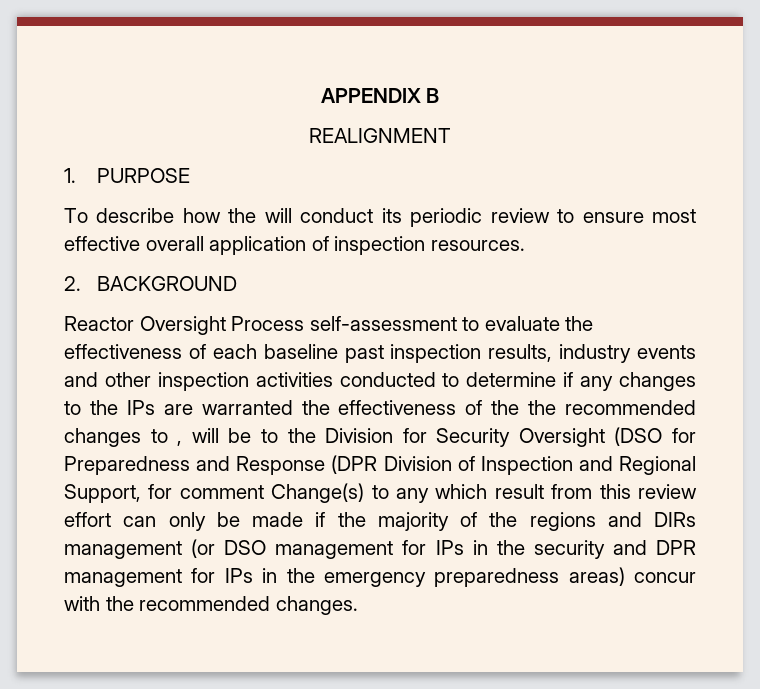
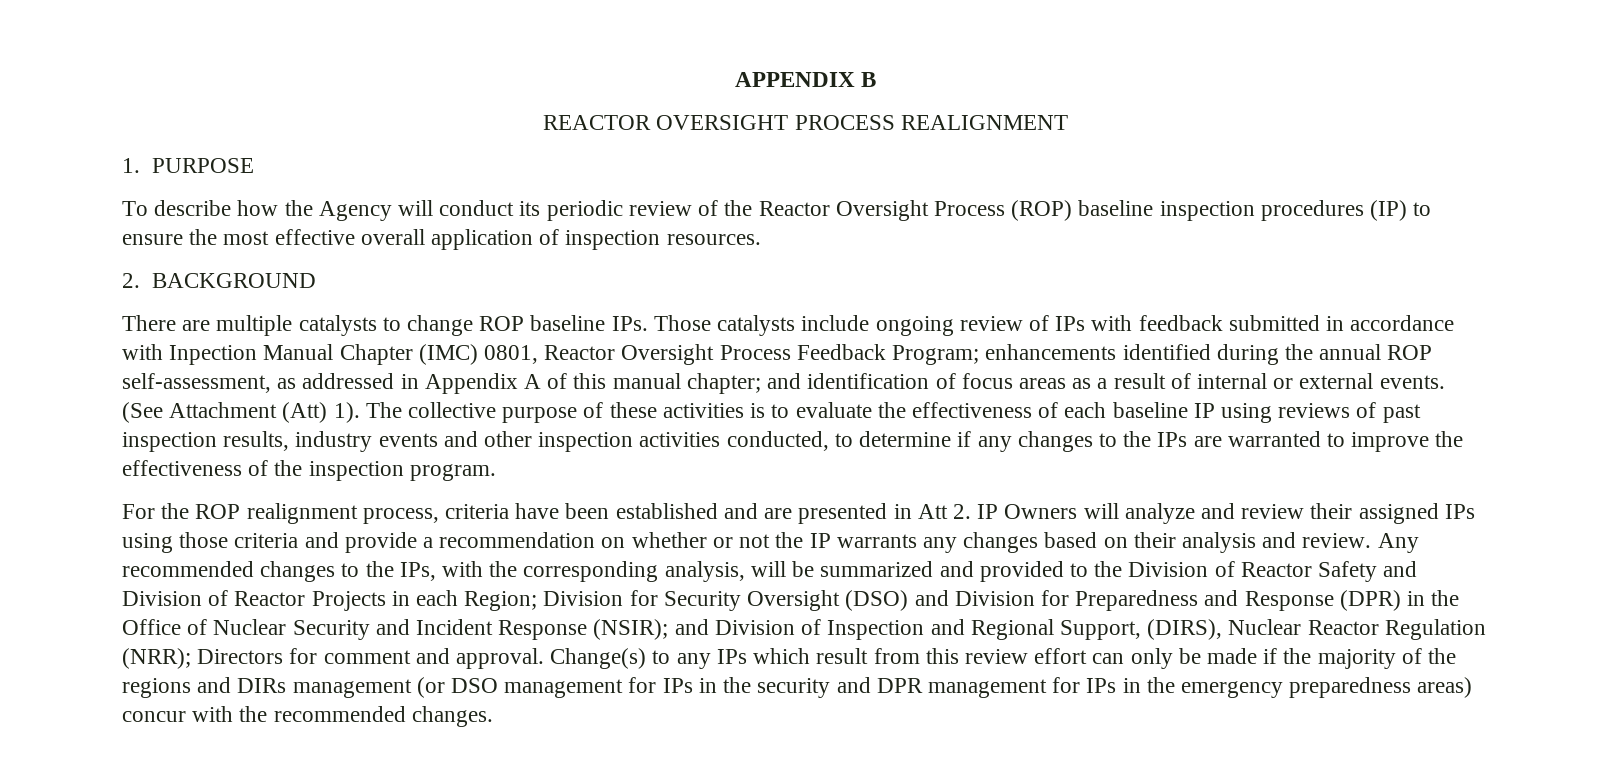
- REALIGNMENT
+ REACTOR OVERSIGHT PROCESS REALIGNMENT
- To describe how the will conduct its periodic review to ensure most effective overall application of inspection resources.
+ To describe how the Agency will conduct its periodic review of the Reactor Oversight Process (ROP) baseline inspection procedures (IP) to ensure the most effective overall application of inspection resources.
- Reactor Oversight Process self-assessment to evaluate the effectiveness of each baseline past inspection results, industry events and other inspection activities conducted to determine if any changes to the IPs are warranted the effectiveness of the the recommended changes to , will be to the Division for Security Oversight (DSO for Preparedness and Response (DPR Division of Inspection and Regional Support, for comment Change(s) to any which result from this review effort can only be made if the majority of the regions and DIRs management (or DSO management for IPs in the security and DPR management for IPs in the emergency preparedness areas) concur with the recommended changes.
+ There are multiple catalysts to change ROP baseline IPs. Those catalysts include ongoing review of IPs with feedback submitted in accordance with Inpection Manual Chapter (IMC) 0801, Reactor Oversight Process Feedback Program; enhancements identified during the annual ROP self-assessment, as addressed in Appendix A of this manual chapter; and identification of focus areas as a result of internal or external events. (See Attachment (Att) 1). The collective purpose of these activities is to evaluate the effectiveness of each baseline IP using reviews of past inspection results, industry events and other inspection activities conducted, to determine if any changes to the IPs are warranted to improve the effectiveness of the inspection program.
+ For the ROP realignment process, criteria have been established and are presented in Att 2. IP Owners will analyze and review their assigned IPs using those criteria and provide a recommendation on whether or not the IP warrants any changes based on their analysis and review. Any recommended changes to the IPs, with the corresponding analysis, will be summarized and provided to the Division of Reactor Safety and Division of Reactor Projects in each Region; Division for Security Oversight (DSO) and Division for Preparedness and Response (DPR) in the Office of Nuclear Security and Incident Response (NSIR); and Division of Inspection and Regional Support, (DIRS), Nuclear Reactor Regulation (NRR); Directors for comment and approval. Change(s) to any IPs which result from this review effort can only be made if the majority of the regions and DIRs management (or DSO management for IPs in the security and DPR management for IPs in the emergency preparedness areas) concur with the recommended changes.

